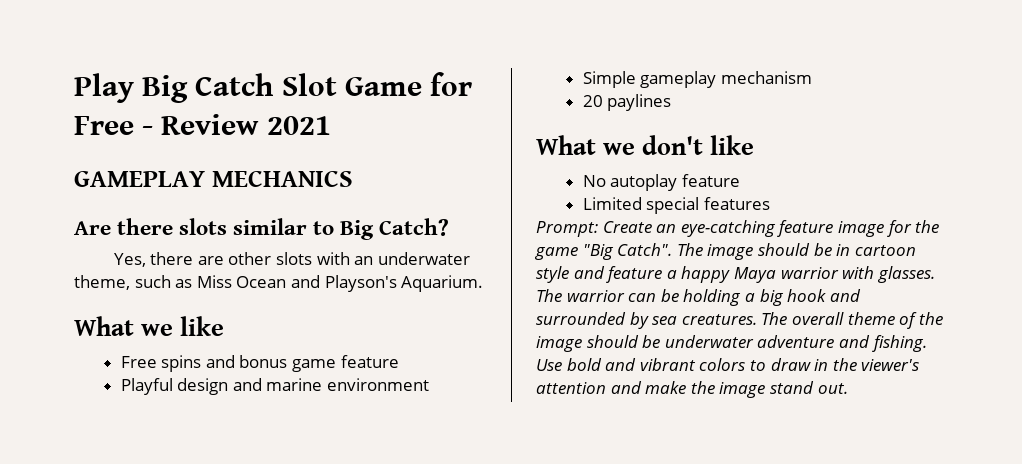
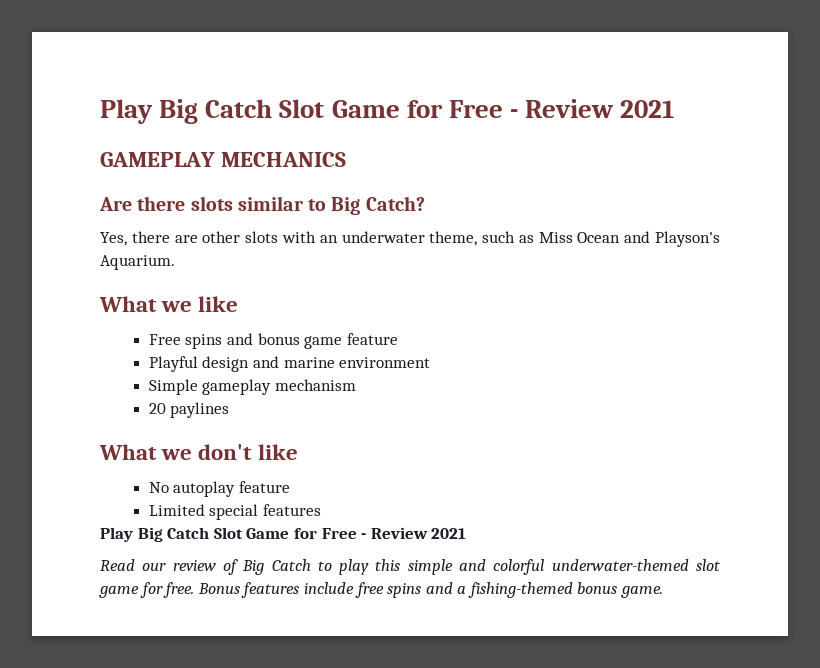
  Limited special features
- Prompt: Create an eye-catching feature image for the game "Big Catch". The image should be in cartoon style and feature a happy Maya warrior with glasses. The warrior can be holding a big hook and surrounded by sea creatures. The overall theme of the image should be underwater adventure and fishing. Use bold and vibrant colors to draw in the viewer's attention and make the image stand out.
+ Play Big Catch Slot Game for Free - Review 2021
+ Read our review of Big Catch to play this simple and colorful underwater-themed slot game for free. Bonus features include free spins and a fishing-themed bonus game.

